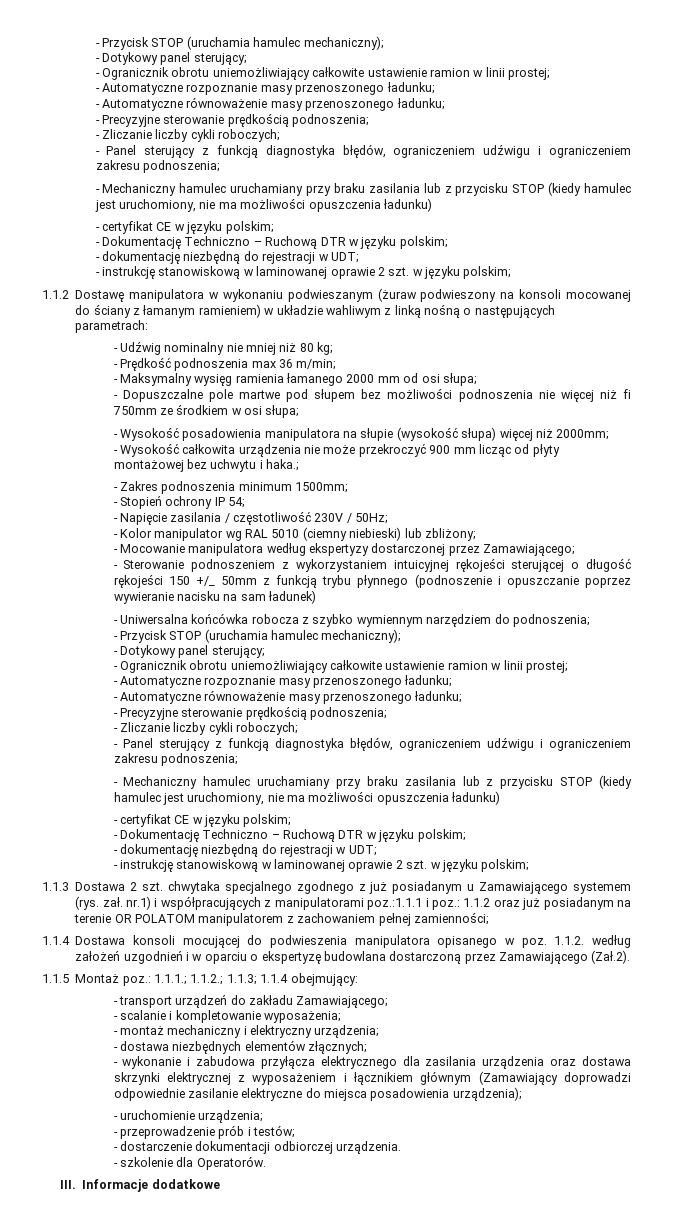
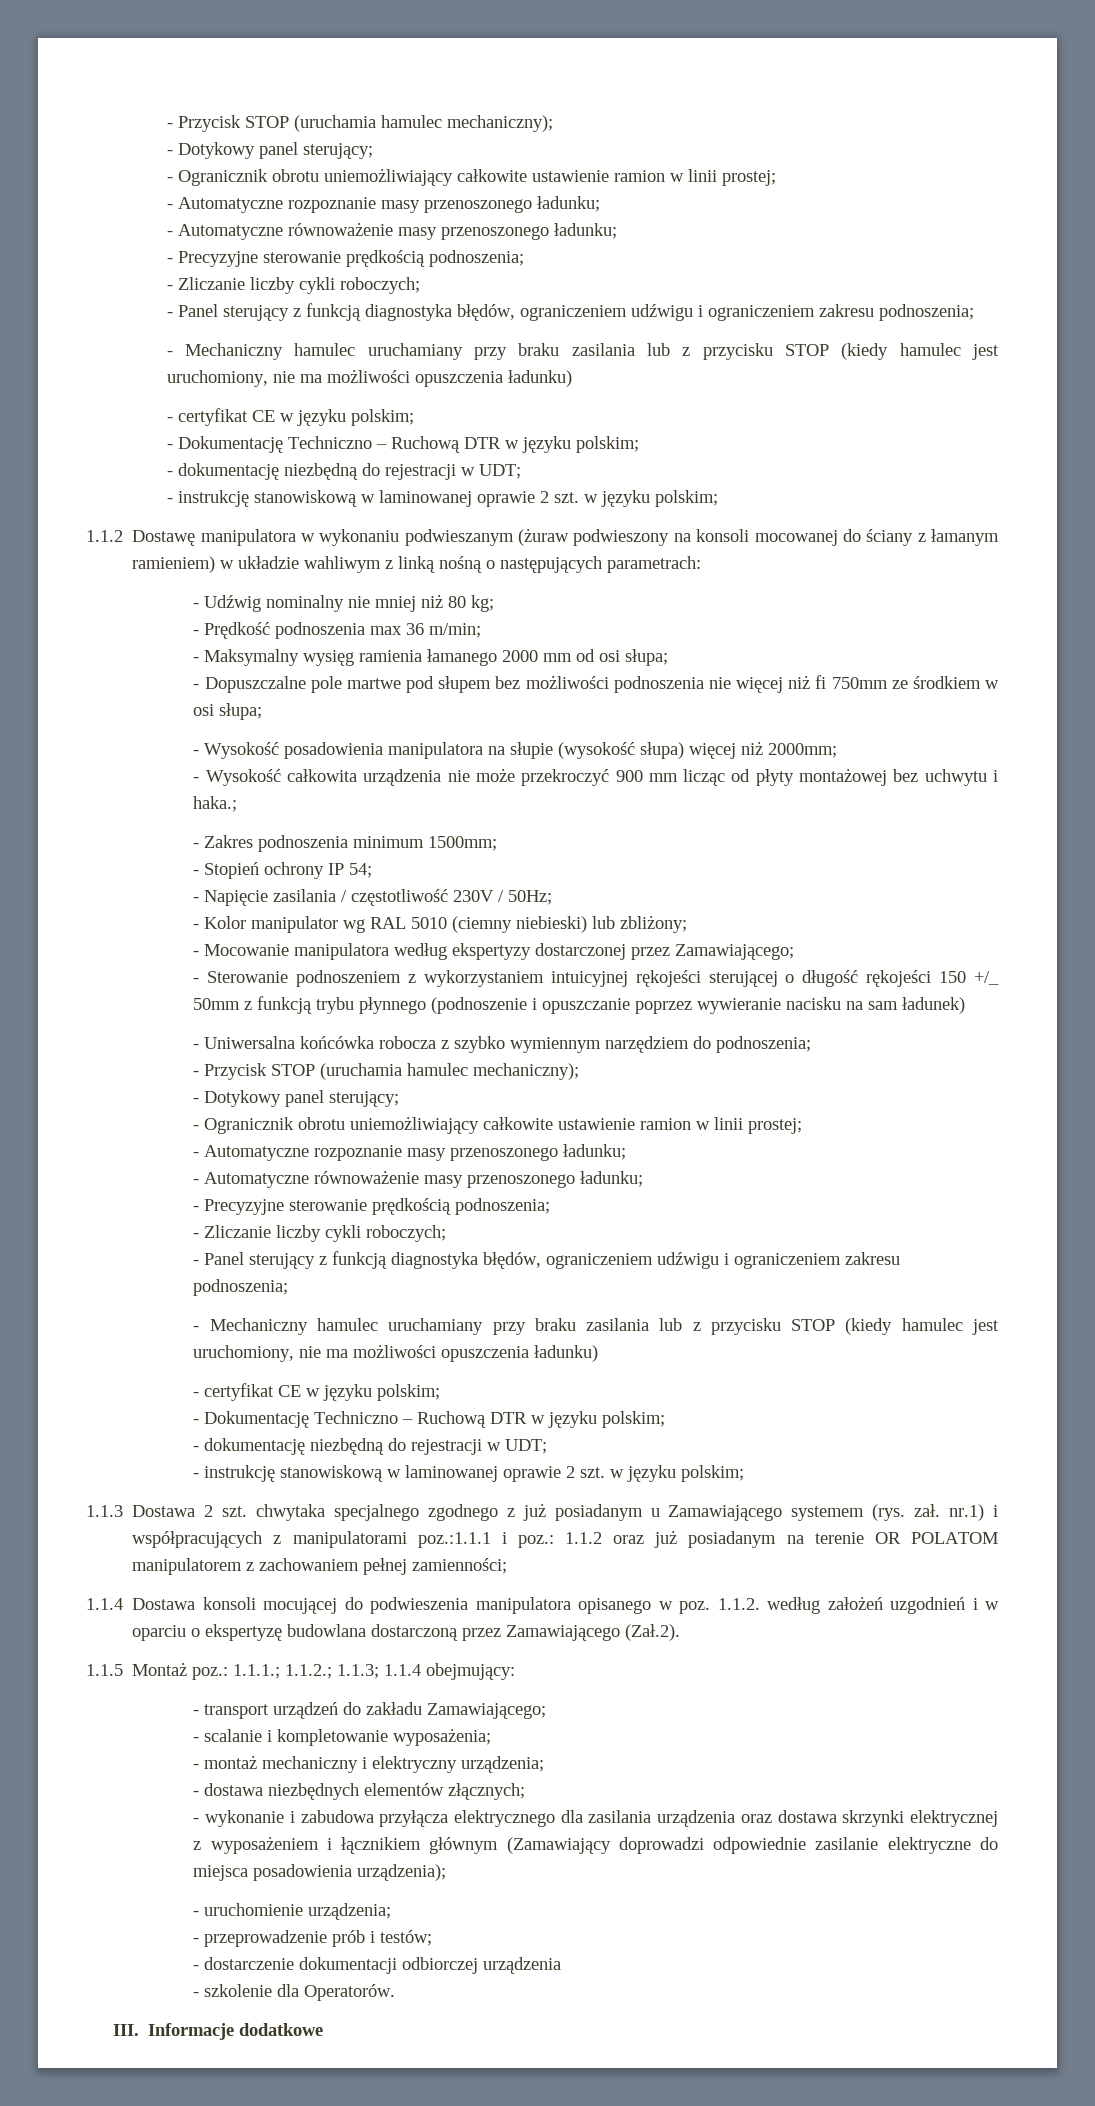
- - dostarczenie dokumentacji odbiorczej urządzenia.
+ - dostarczenie dokumentacji odbiorczej urządzenia

